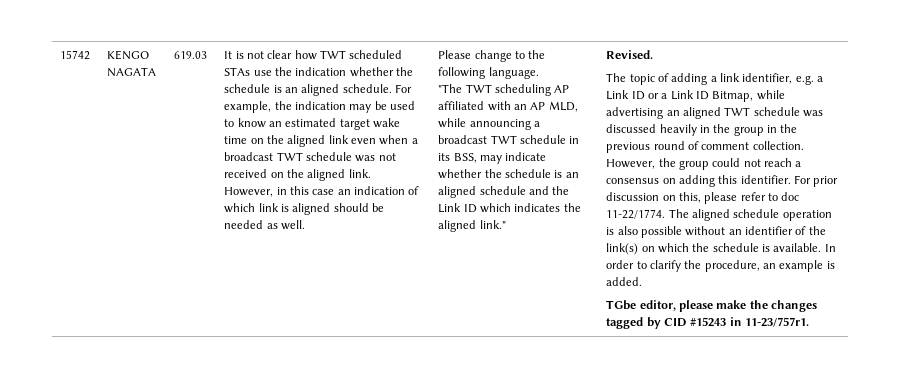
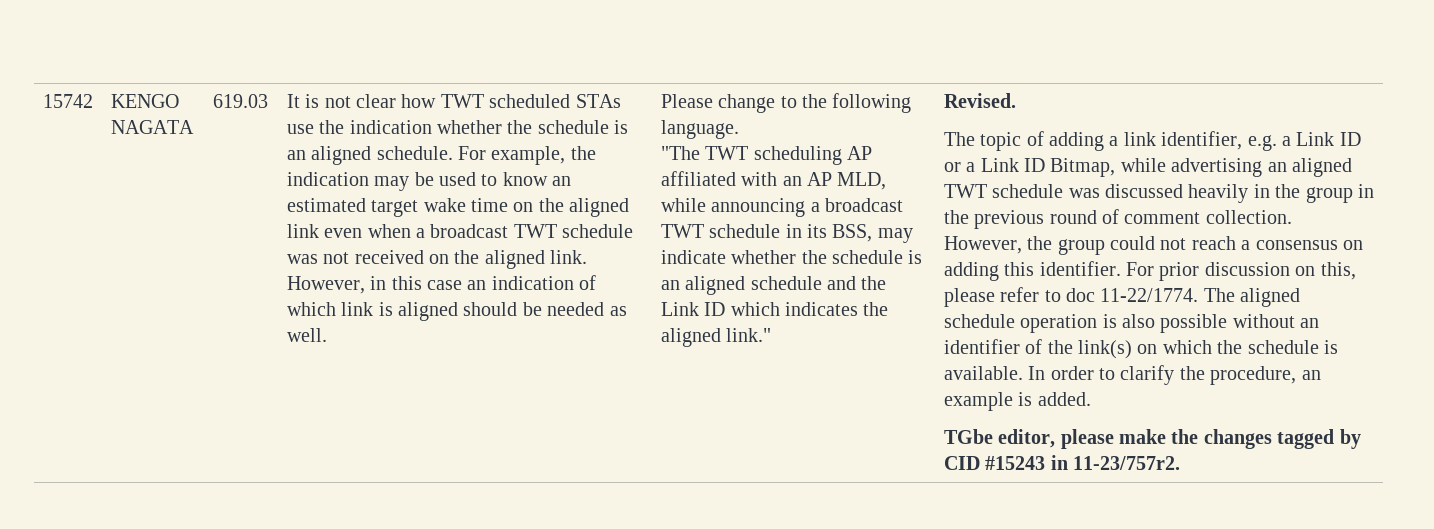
- TGbe editor, please make the changes tagged by CID #15243 in 11-23/757r1.
+ TGbe editor, please make the changes tagged by CID #15243 in 11-23/757r2.

